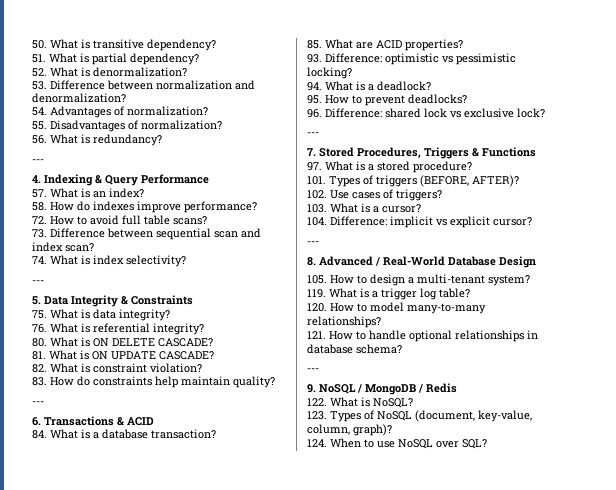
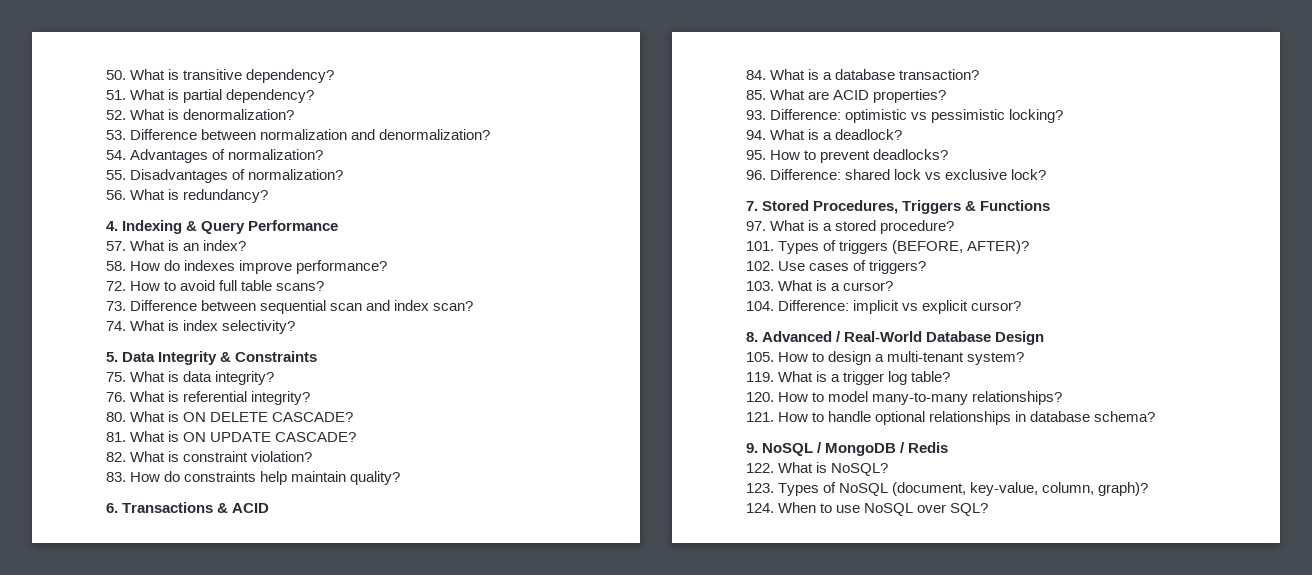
  56. What is redundancy?
- ---
  74. What is index selectivity?
- ---
  83. How do constraints help maintain quality?
- ---
  96. Difference: shared lock vs exclusive lock?
- ---
  104. Difference: implicit vs explicit cursor?
- ---
  121. How to handle optional relationships in database schema?
- ---

